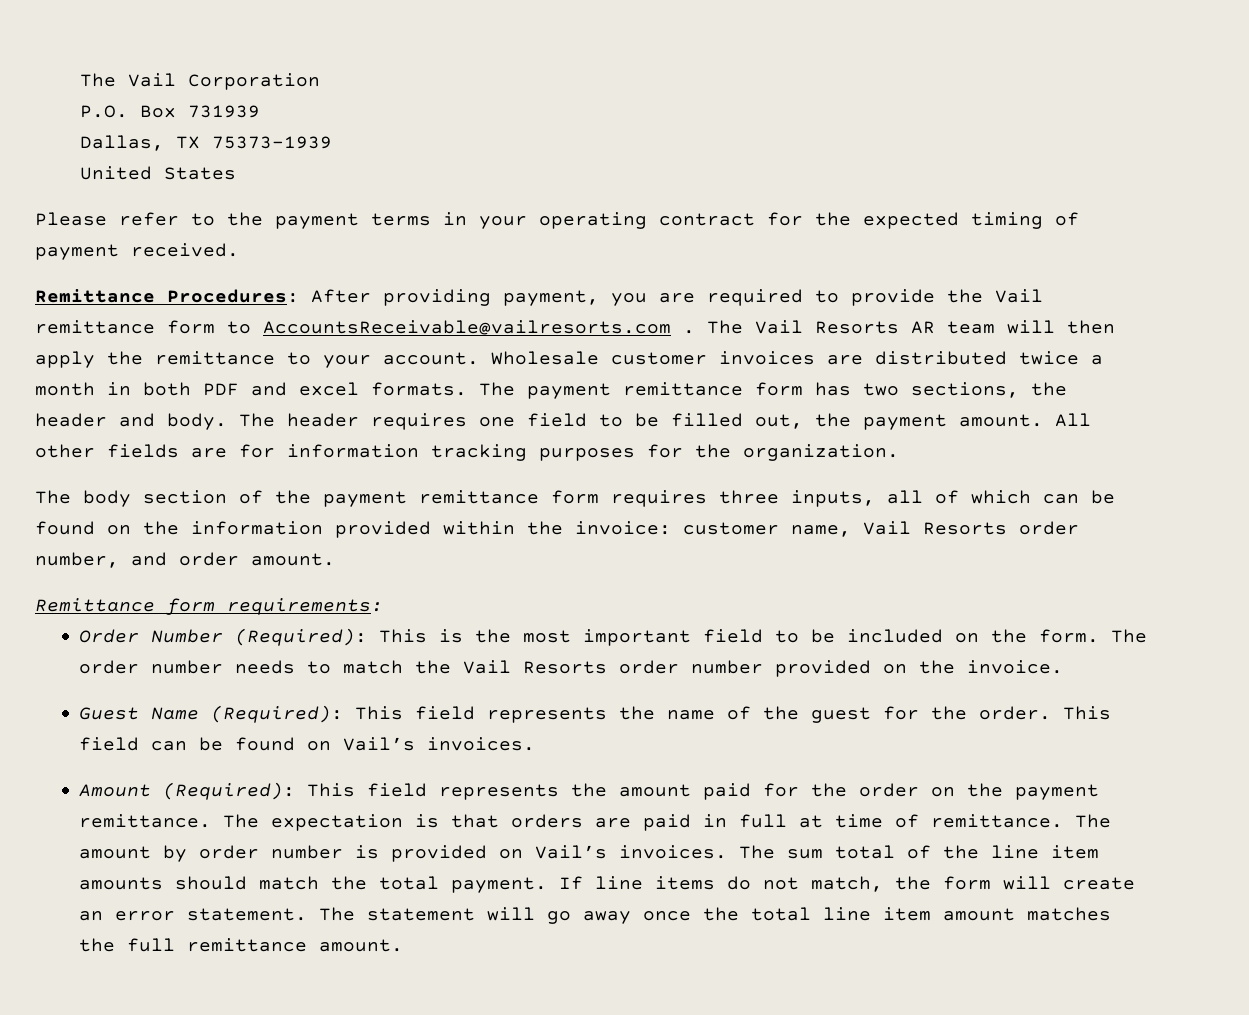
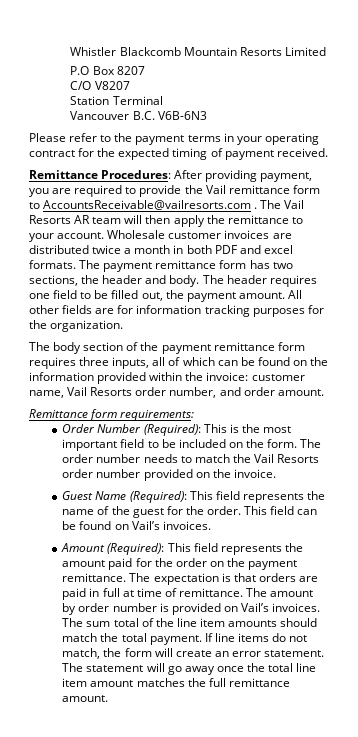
- The Vail Corporation
- P.O. Box 731939
- Dallas, TX 75373-1939
- United States
+ Whistler Blackcomb Mountain Resorts Limited
+ P.O Box 8207
+ C/O V8207
+ Station Terminal
+ Vancouver B.C. V6B-6N3

